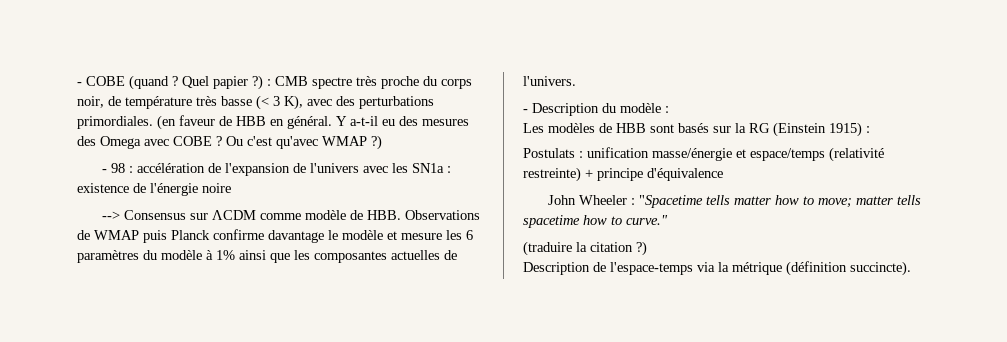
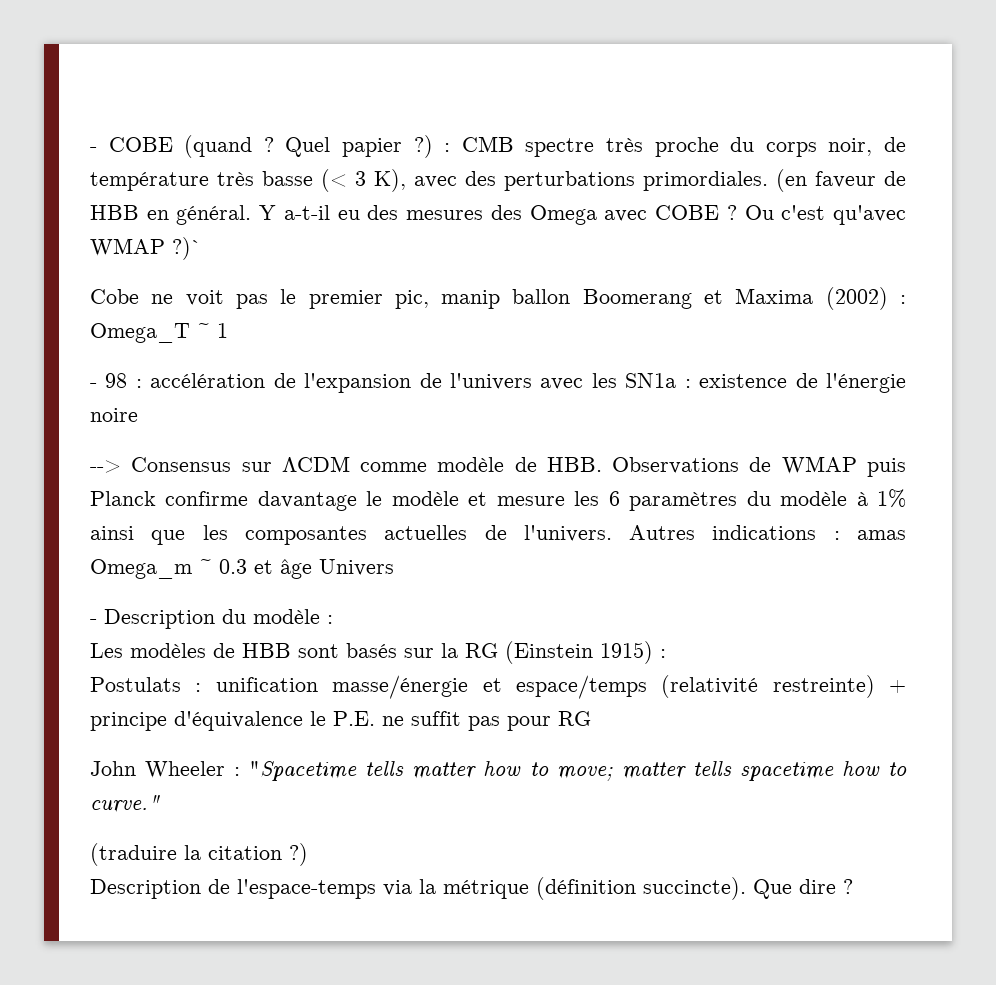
- Ou c'est qu'avec WMAP ?)
+ Ou c'est qu'avec WMAP ?)`
+ Cobe ne voit pas le premier pic, manip ballon Boomerang et Maxima (2002) : Omega_T ~ 1
+ Autres indications : amas Omega_m ~ 0.3 et âge Univers
- Postulats : unification masse/énergie et espace/temps (relativité restreinte) + principe d'équivalence
+ Postulats : unification masse/énergie et espace/temps (relativité restreinte) + principe d'équivalence le P.E. ne suffit pas pour RG
+ Que dire ?

